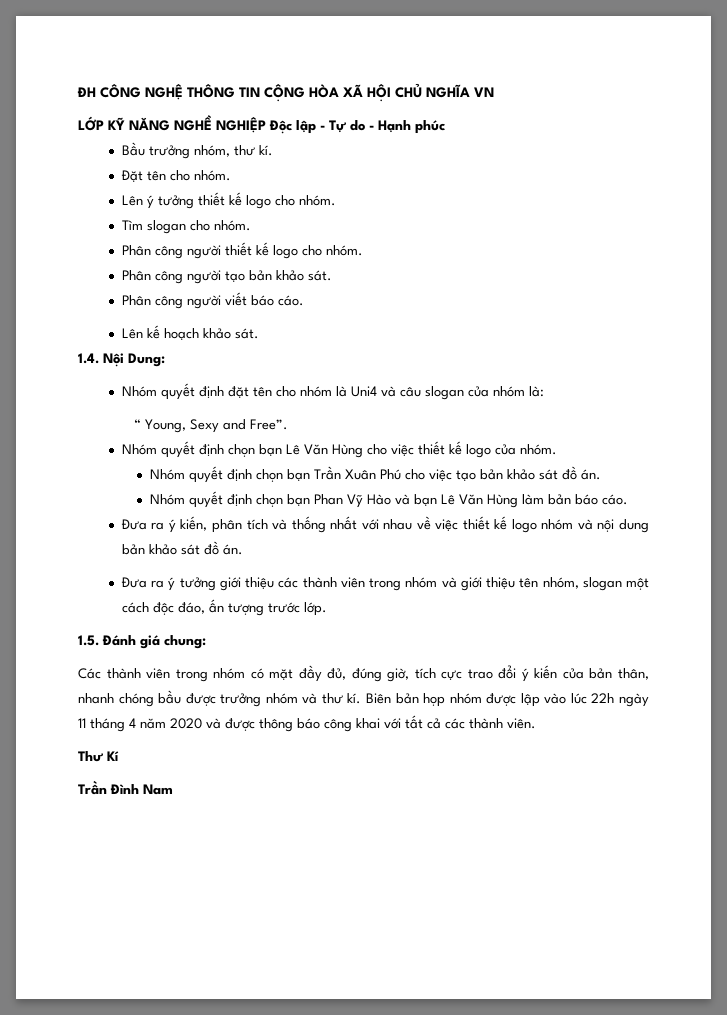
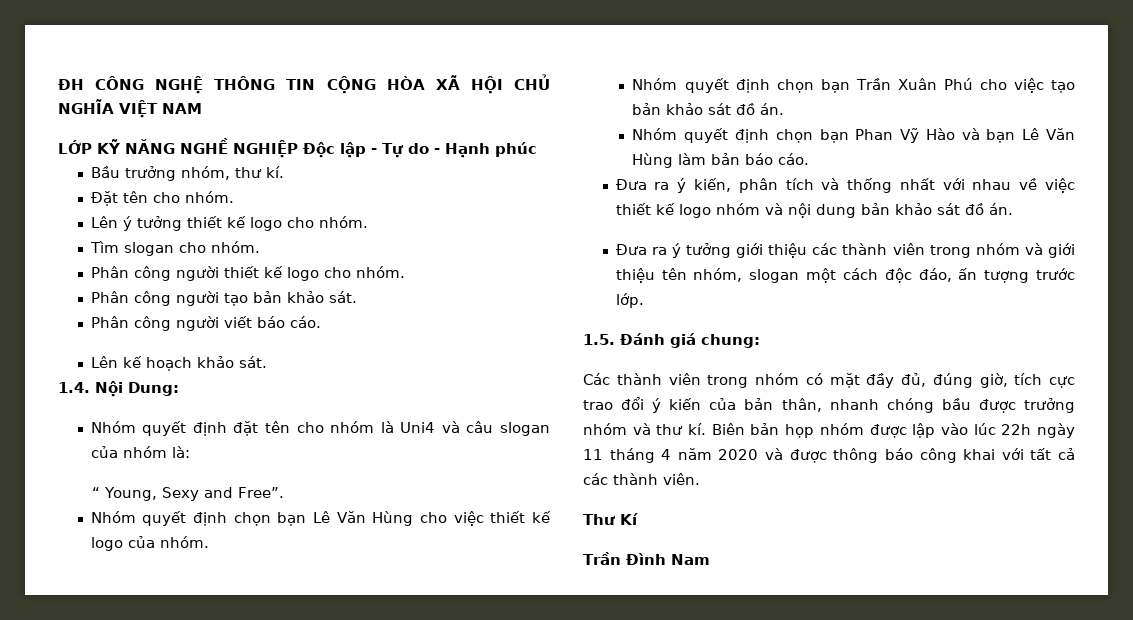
- ĐH CÔNG NGHỆ THÔNG TIN CỘNG HÒA XÃ HỘI CHỦ NGHĨA VN
+ ĐH CÔNG NGHỆ THÔNG TIN CỘNG HÒA XÃ HỘI CHỦ NGHĨA VIỆT NAM

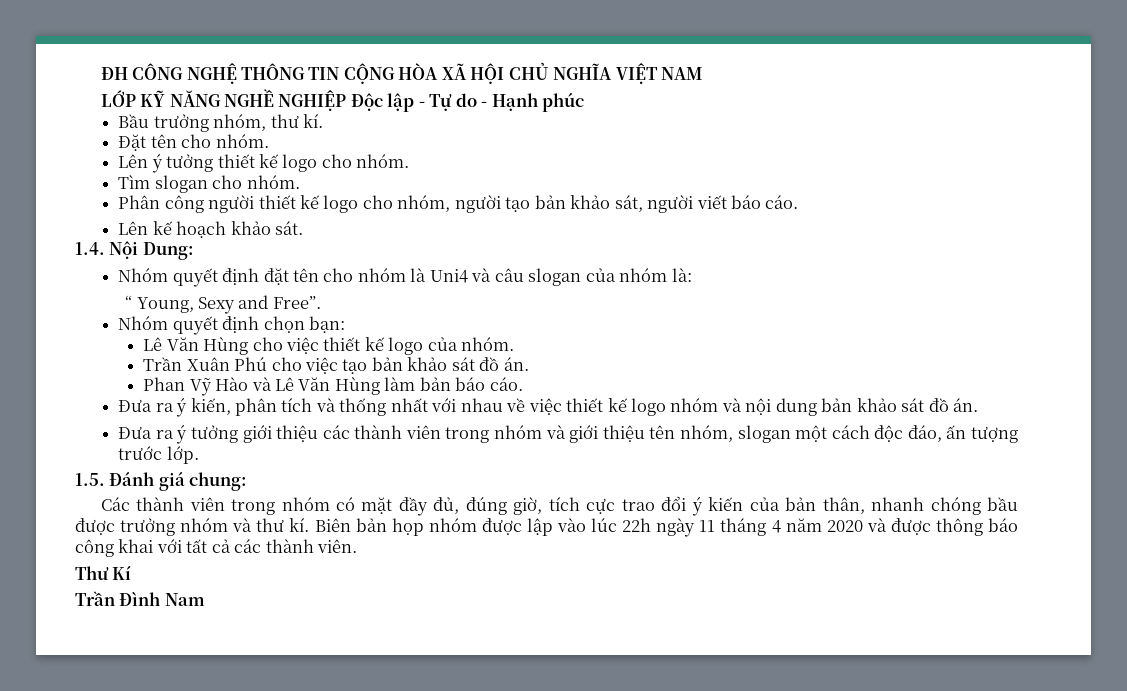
- Phân công người thiết kế logo cho nhóm.
- Phân công người tạo bản khảo sát.
- Phân công người viết báo cáo.
+ Phân công người thiết kế logo cho nhóm, người tạo bản khảo sát, người viết báo cáo.
- Nhóm quyết định chọn bạn Lê Văn Hùng cho việc thiết kế logo của nhóm.
+ Nhóm quyết định chọn bạn:
+ Lê Văn Hùng cho việc thiết kế logo của nhóm.
- Nhóm quyết định chọn bạn Trần Xuân Phú cho việc tạo bản khảo sát đồ án.
+ Trần Xuân Phú cho việc tạo bản khảo sát đồ án.
- Nhóm quyết định chọn bạn Phan Vỹ Hào và bạn Lê Văn Hùng làm bản báo cáo.
+ Phan Vỹ Hào và Lê Văn Hùng làm bản báo cáo.

